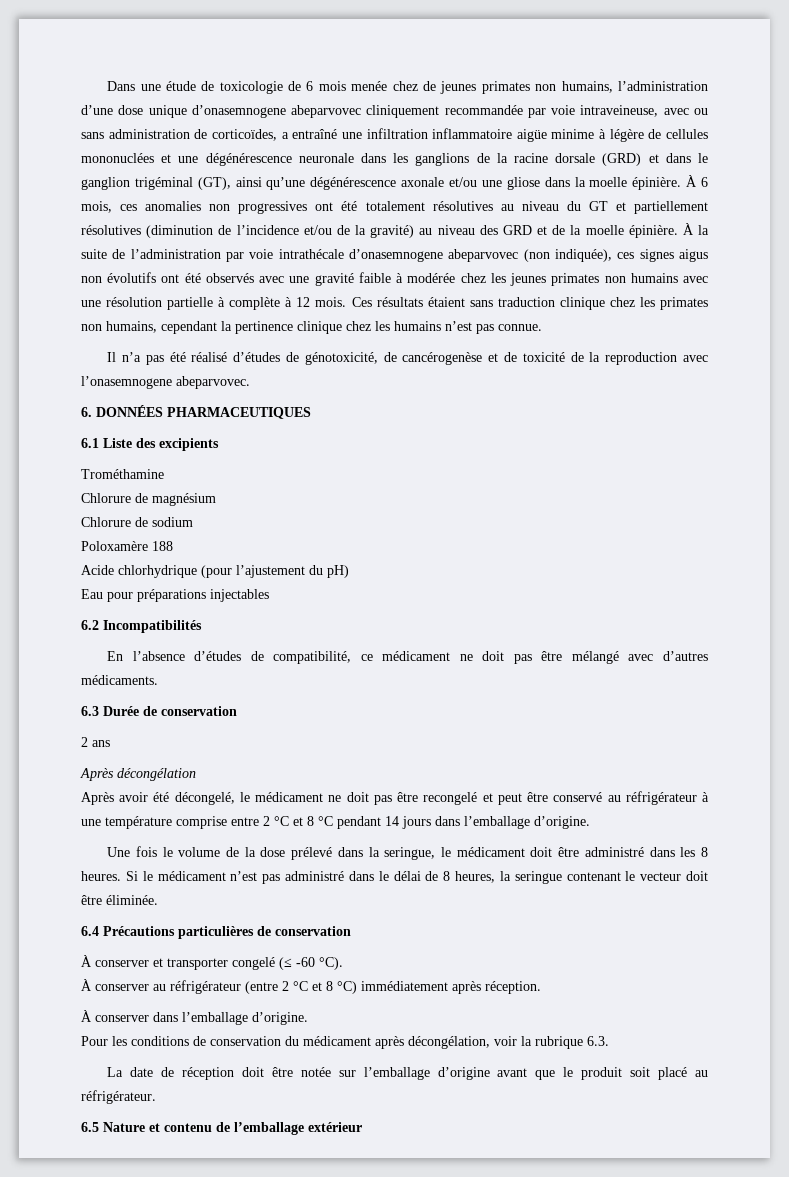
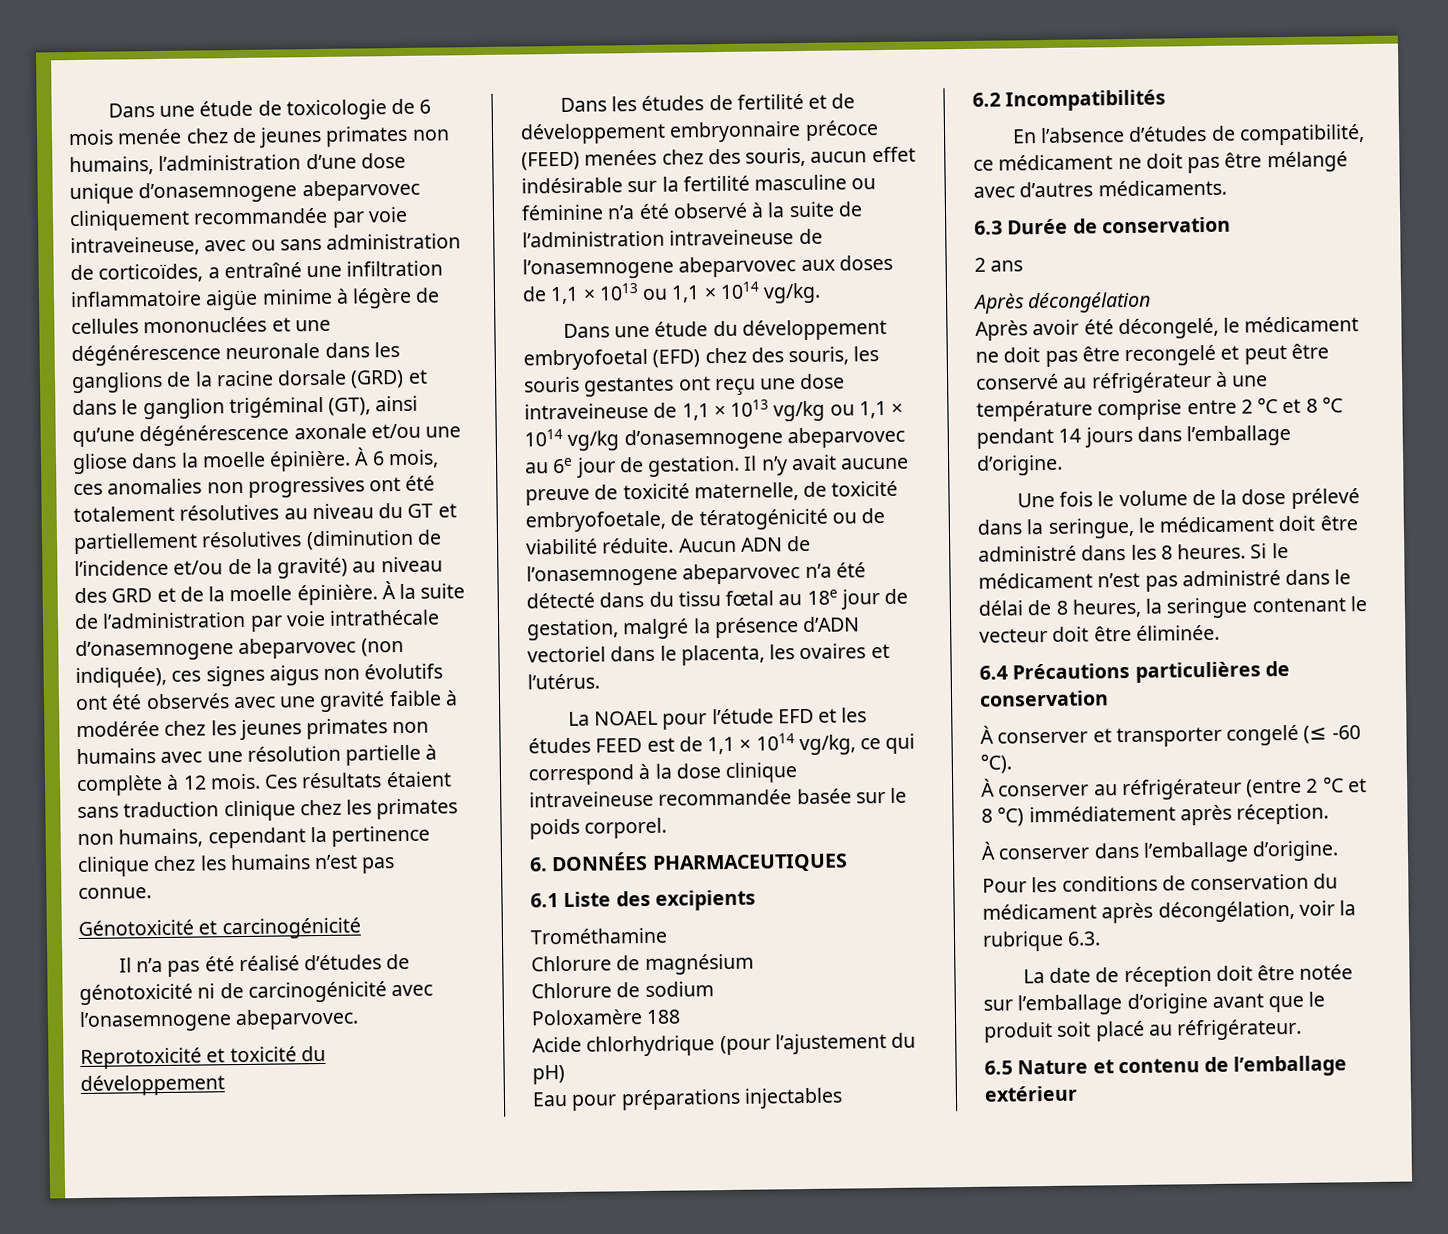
+ Génotoxicité et carcinogénicité
- Il n’a pas été réalisé d’études de génotoxicité, de cancérogenèse et de toxicité de la reproduction avec l’onasemnogene abeparvovec.
+ Il n’a pas été réalisé d’études de génotoxicité ni de carcinogénicité avec l’onasemnogene abeparvovec.
+ Reprotoxicité et toxicité du développement
+ Dans les études de fertilité et de développement embryonnaire précoce (FEED) menées chez des souris, aucun effet indésirable sur la fertilité masculine ou féminine n’a été observé à la suite de l’administration intraveineuse de l’onasemnogene abeparvovec aux doses de 1,1 × 1013 ou 1,1 × 1014 vg/kg.
+ Dans une étude du développement embryofoetal (EFD) chez des souris, les souris gestantes ont reçu une dose intraveineuse de 1,1 × 1013 vg/kg ou 1,1 × 1014 vg/kg d’onasemnogene abeparvovec au 6e jour de gestation. Il n’y avait aucune preuve de toxicité maternelle, de toxicité embryofoetale, de tératogénicité ou de viabilité réduite. Aucun ADN de l’onasemnogene abeparvovec n’a été détecté dans du tissu fœtal au 18e jour de gestation, malgré la présence d’ADN vectoriel dans le placenta, les ovaires et l’utérus.
+ La NOAEL pour l’étude EFD et les études FEED est de 1,1 × 1014 vg/kg, ce qui correspond à la dose clinique intraveineuse recommandée basée sur le poids corporel.

